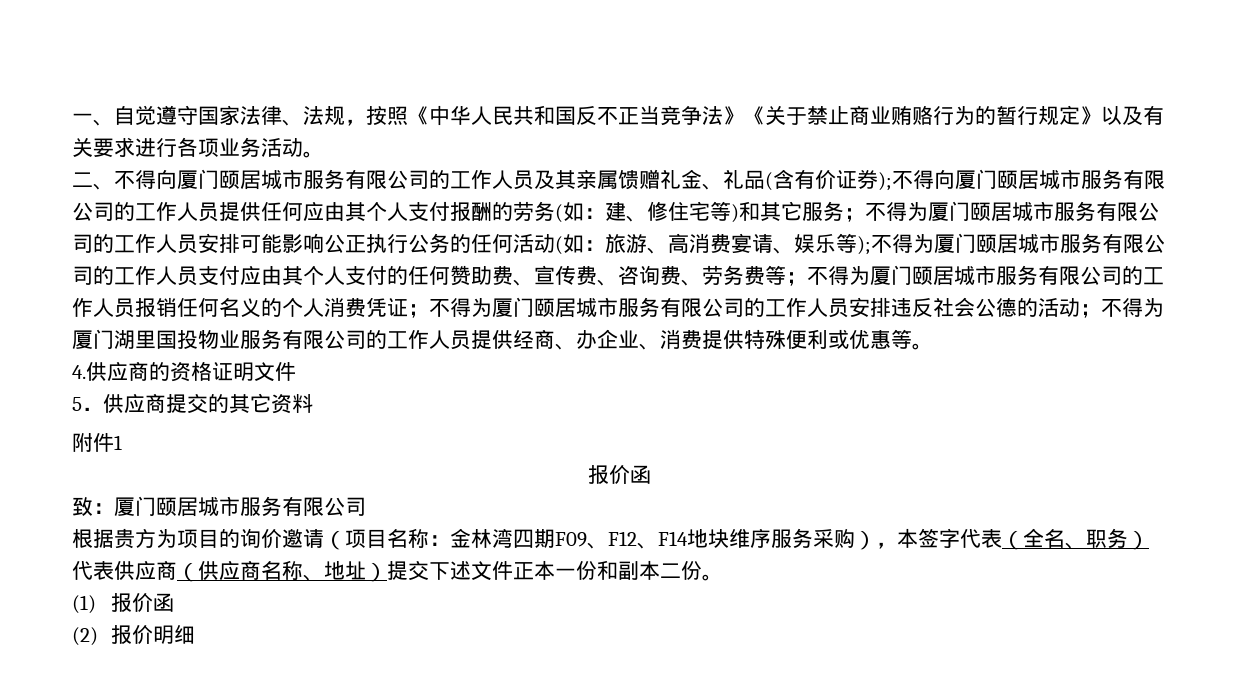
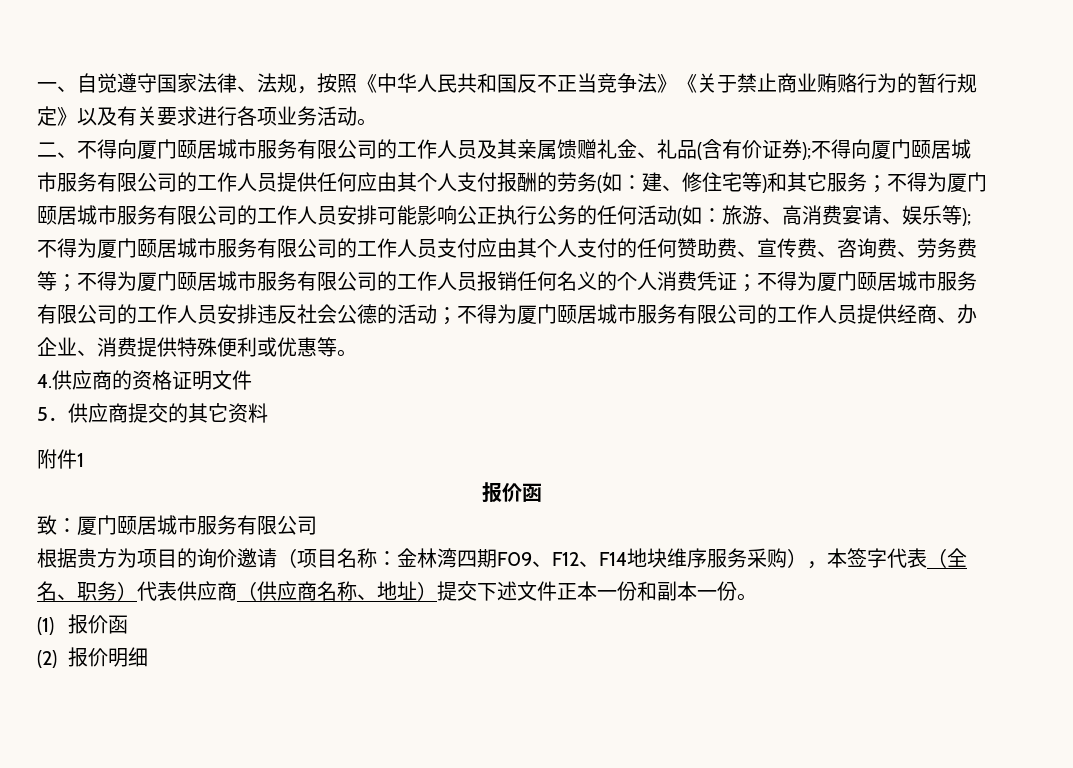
- 不得为厦门湖里国投物业服务有限公司的工作人员提供经商、办企业、消费提供特殊便利或优惠等。
+ 不得为厦门颐居城市服务有限公司的工作人员提供经商、办企业、消费提供特殊便利或优惠等。
- 根据贵方为项目的询价邀请（项目名称：金林湾四期F09、F12、F14地块维序服务采购），本签字代表（全名、职务）代表供应商（供应商名称、地址）提交下述文件正本一份和副本二份。
+ 根据贵方为项目的询价邀请（项目名称：金林湾四期F09、F12、F14地块维序服务采购），本签字代表（全名、职务）代表供应商（供应商名称、地址）提交下述文件正本一份和副本一份。

